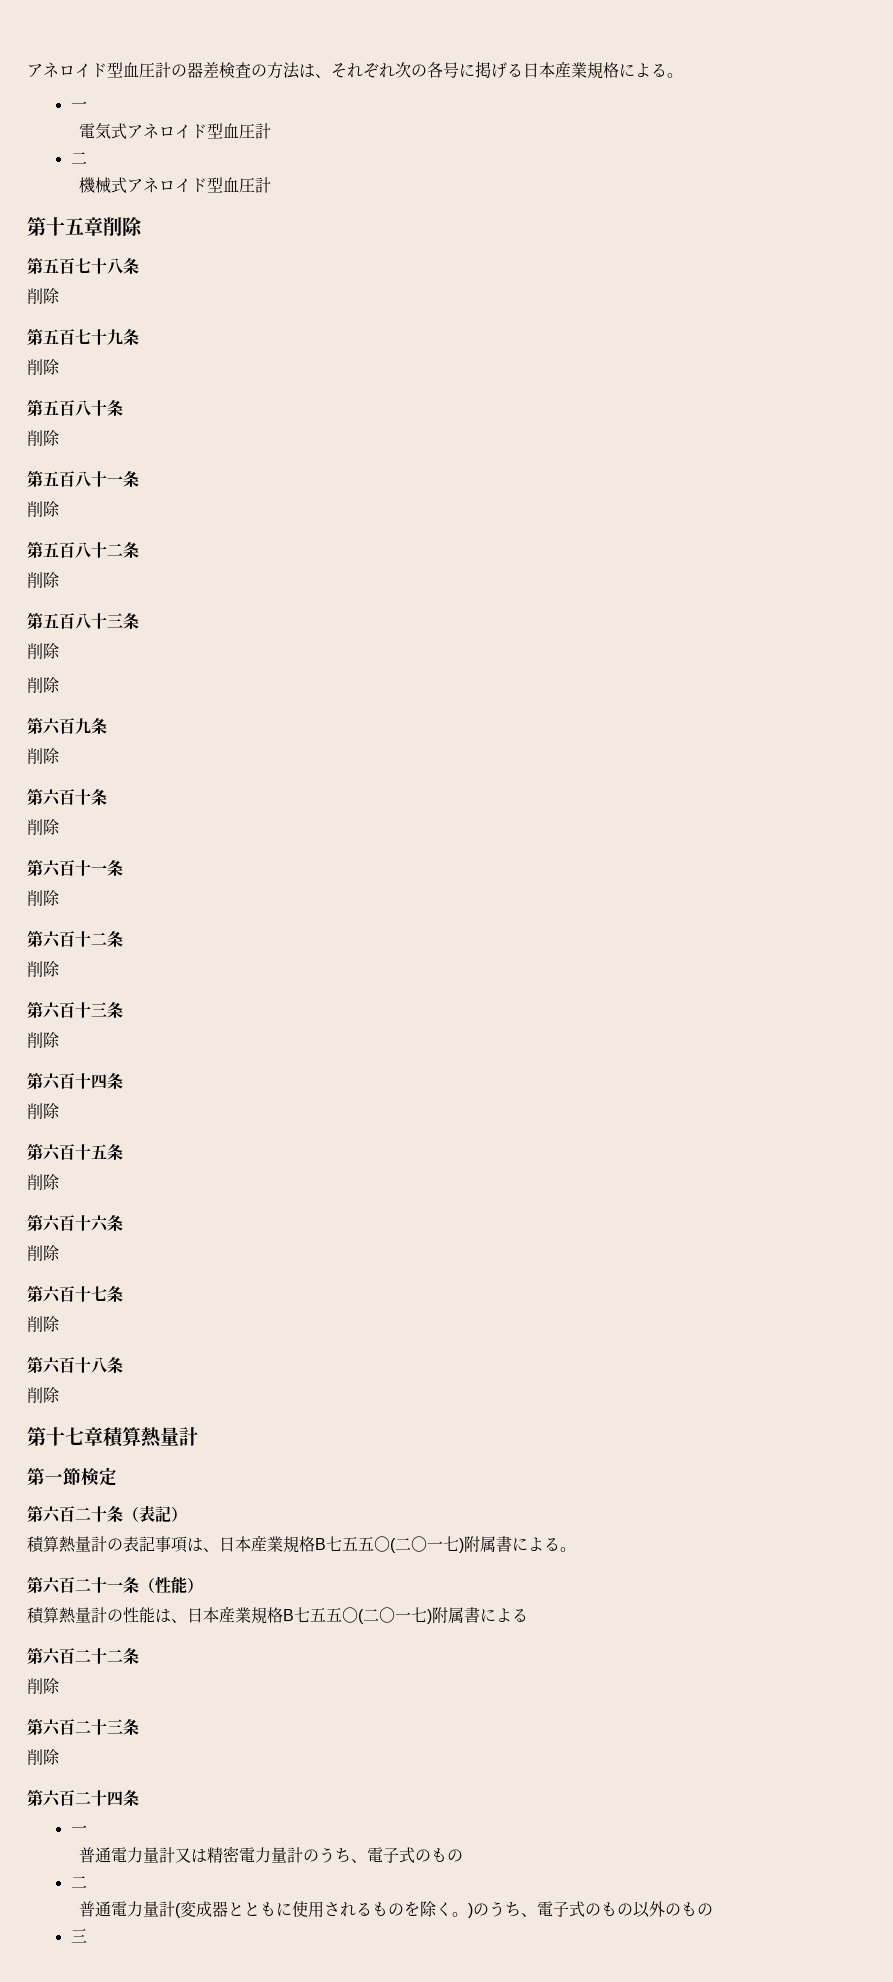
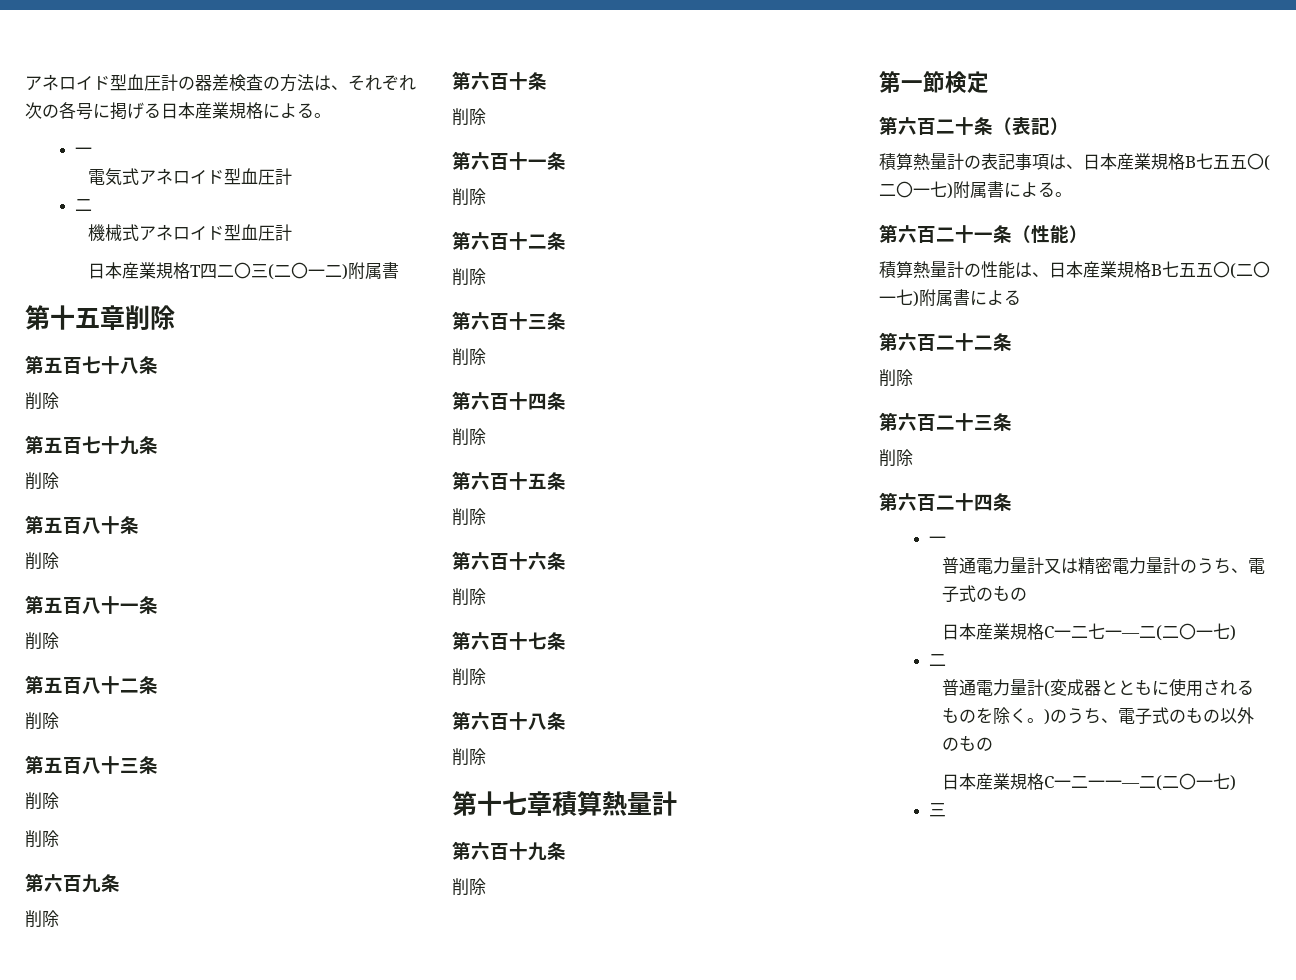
+ 日本産業規格T四二〇三(二〇一二)附属書
+ 第六百十九条
+ 削除
+ 日本産業規格C一二七一―二(二〇一七)
+ 日本産業規格C一二一一―二(二〇一七)

